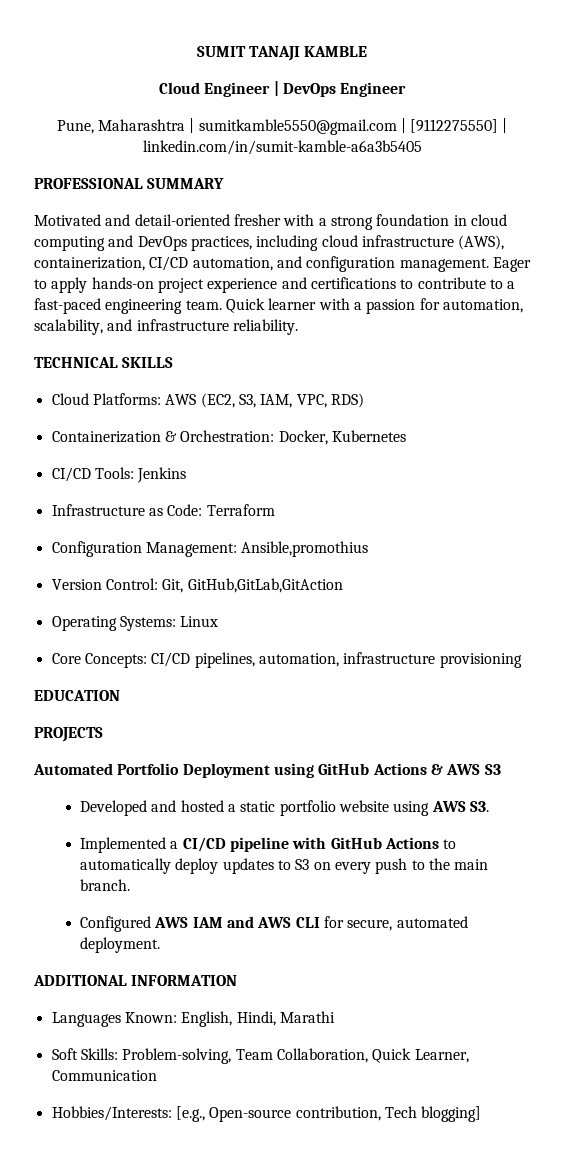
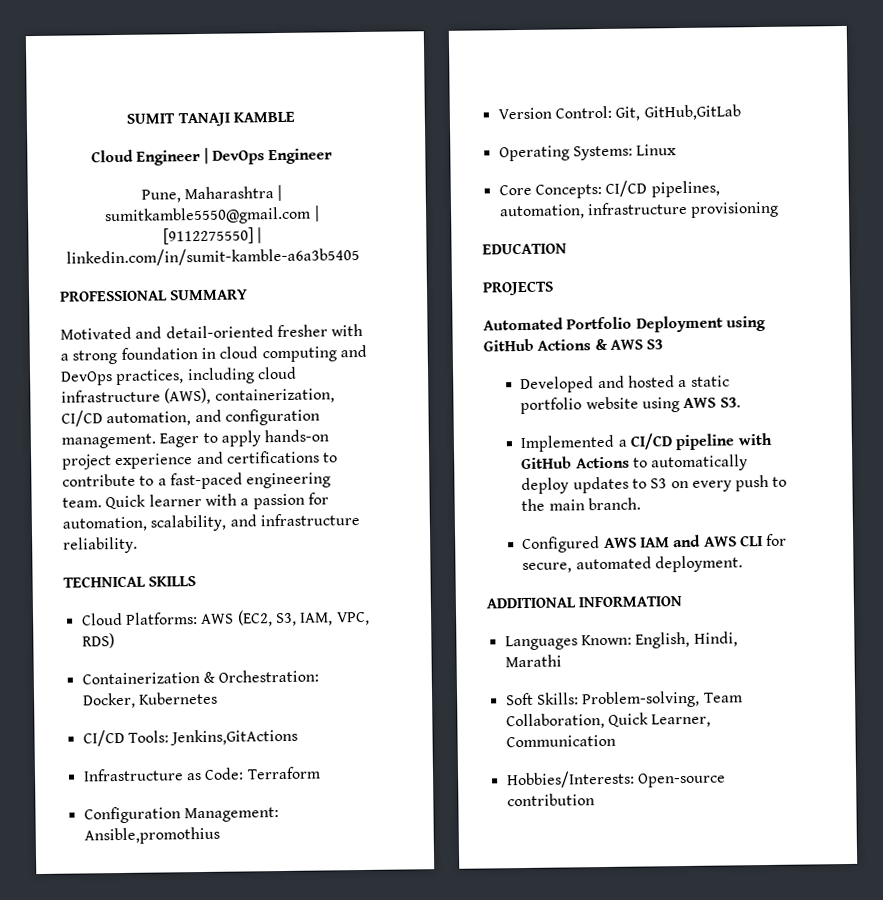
- CI/CD Tools: Jenkins
+ CI/CD Tools: Jenkins,GitActions
- Version Control: Git, GitHub,GitLab,GitAction
+ Version Control: Git, GitHub,GitLab
- Hobbies/Interests: [e.g., Open-source contribution, Tech blogging]
+ Hobbies/Interests: Open-source contribution

